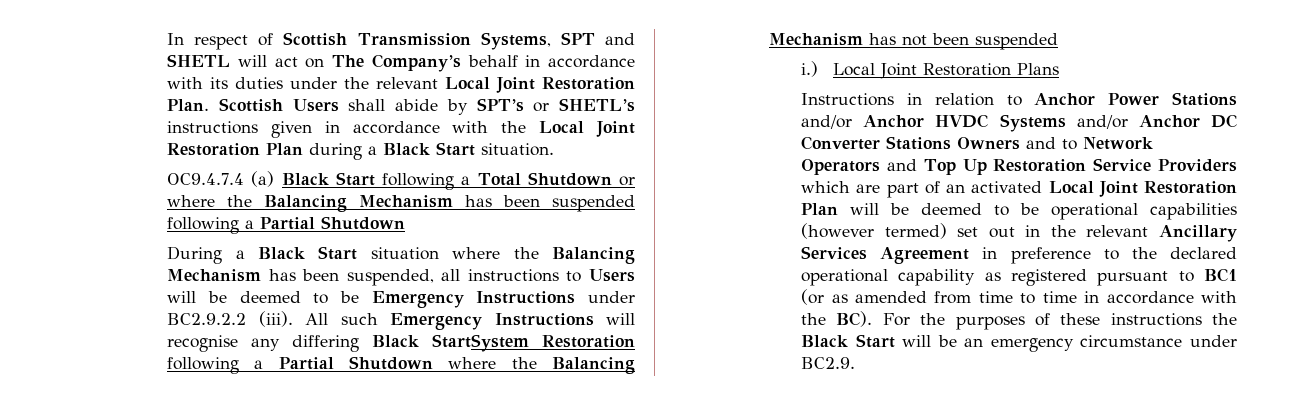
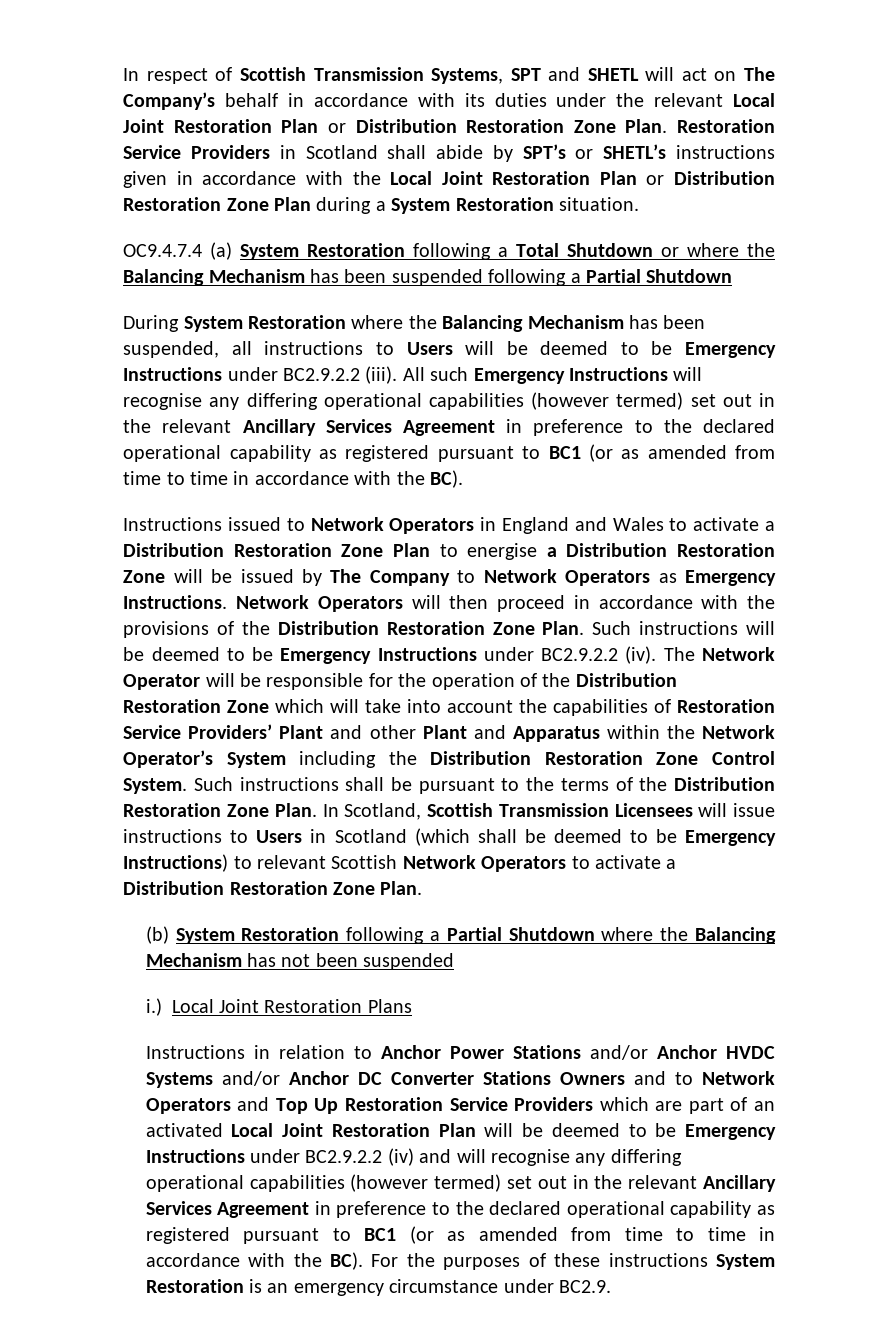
- In respect of Scottish Transmission Systems, SPT and SHETL will act on The Company’s behalf in accordance with its duties under the relevant Local Joint Restoration Plan. Scottish Users shall abide by SPT’s or SHETL’s instructions given in accordance with the Local Joint Restoration Plan during a Black Start situation.
+ In respect of Scottish Transmission Systems, SPT and SHETL will act on The Company’s behalf in accordance with its duties under the relevant Local Joint Restoration Plan or Distribution Restoration Zone Plan. Restoration Service Providers in Scotland shall abide by SPT’s or SHETL’s instructions given in accordance with the Local Joint Restoration Plan or Distribution Restoration Zone Plan during a System Restoration situation.
- OC9.4.7.4 (a) Black Start following a Total Shutdown or where the Balancing Mechanism has been suspended following a Partial Shutdown
+ OC9.4.7.4 (a) System Restoration following a Total Shutdown or where the Balancing Mechanism has been suspended following a Partial Shutdown
- During a Black Start situation where the Balancing Mechanism has been suspended, all instructions to Users will be deemed to be Emergency Instructions under BC2.9.2.2 (iii).
+ During System Restoration where the Balancing Mechanism has been suspended, all instructions to Users will be deemed to be Emergency Instructions under BC2.9.2.2 (iii).
- All such Emergency Instructions will recognise any differing Black StartSystem Restoration following a Partial Shutdown where the Balancing Mechanism has not been suspended
+ All such Emergency Instructions will recognise any differing operational capabilities (however termed) set out in the relevant Ancillary Services Agreement in preference to the declared operational capability as registered pursuant to BC1 (or as amended from time to time in accordance with the BC).
+ Instructions issued to Network Operators in England and Wales to activate a Distribution Restoration Zone Plan to energise a Distribution Restoration Zone will be issued by The Company to Network Operators as Emergency Instructions. Network Operators will then proceed in accordance with the provisions of the Distribution Restoration Zone Plan. Such instructions will be deemed to be Emergency Instructions under BC2.9.2.2 (iv). The Network Operator will be responsible for the operation of the Distribution Restoration Zone which will take into account the capabilities of Restoration Service Providers’ Plant and other Plant and Apparatus within the Network Operator’s System including the Distribution Restoration Zone Control System. Such instructions shall be pursuant to the terms of the Distribution Restoration Zone Plan. In Scotland, Scottish Transmission Licensees will issue instructions to Users in Scotland (which shall be deemed to be Emergency Instructions) to relevant Scottish Network Operators to activate a Distribution Restoration Zone Plan.
+ (b) System Restoration following a Partial Shutdown where the Balancing Mechanism has not been suspended
- Instructions in relation to Anchor Power Stations and/or Anchor HVDC Systems and/or Anchor DC Converter Stations Owners and to Network Operators and Top Up Restoration Service Providers which are part of an activated Local Joint Restoration Plan will be deemed to be operational capabilities (however termed) set out in the relevant Ancillary Services Agreement in preference to the declared operational capability as registered pursuant to BC1 (or as amended from time to time in accordance with the BC). For the purposes of these instructions the Black Start will be an emergency circumstance under BC2.9.
+ Instructions in relation to Anchor Power Stations and/or Anchor HVDC Systems and/or Anchor DC Converter Stations Owners and to Network Operators and Top Up Restoration Service Providers which are part of an activated Local Joint Restoration Plan will be deemed to be Emergency Instructions under BC2.9.2.2 (iv) and will recognise any differing operational capabilities (however termed) set out in the relevant Ancillary Services Agreement in preference to the declared operational capability as registered pursuant to BC1 (or as amended from time to time in accordance with the BC). For the purposes of these instructions System Restoration is an emergency circumstance under BC2.9.

